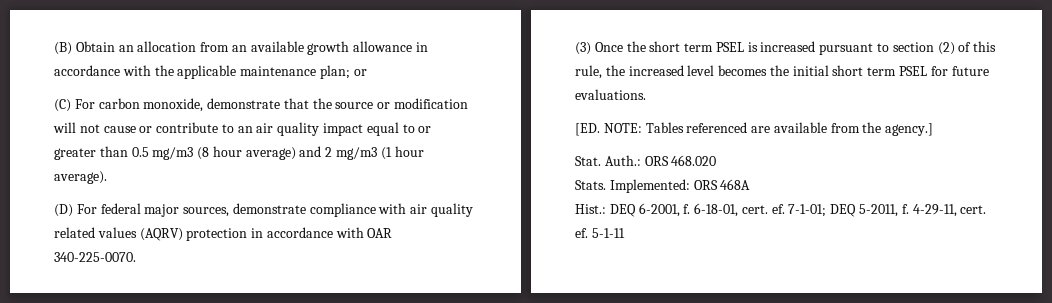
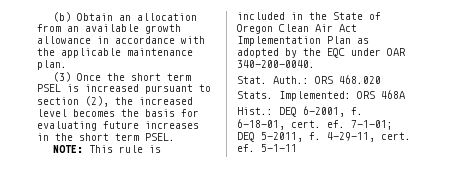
- (B) Obtain an allocation from an available growth allowance in accordance with the applicable maintenance plan; or
- (C) For carbon monoxide, demonstrate that the source or modification will not cause or contribute to an air quality impact equal to or greater than 0.5 mg/m3 (8 hour average) and 2 mg/m3 (1 hour average).
- (D) For federal major sources, demonstrate compliance with air quality related values (AQRV) protection in accordance with OAR 340-225-0070.
+ (b) Obtain an allocation from an available growth allowance in accordance with the applicable maintenance plan.
- (3) Once the short term PSEL is increased pursuant to section (2) of this rule, the increased level becomes the initial short term PSEL for future evaluations.
- [ED. NOTE: Tables referenced are available from the agency.]
+ (3) Once the short term PSEL is increased pursuant to section (2), the increased level becomes the basis for evaluating future increases in the short term PSEL.
+ NOTE: This rule is included in the State of Oregon Clean Air Act Implementation Plan as adopted by the EQC under OAR 340-200-0040.

